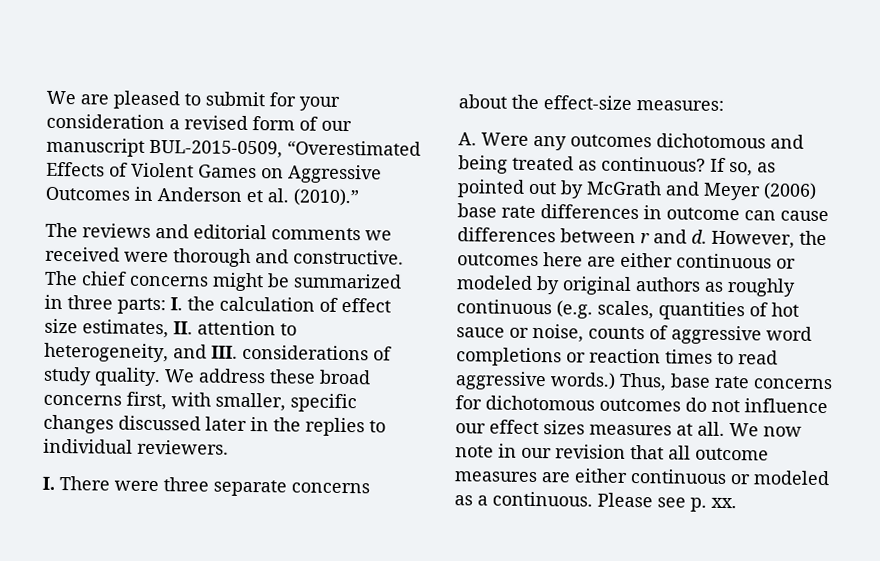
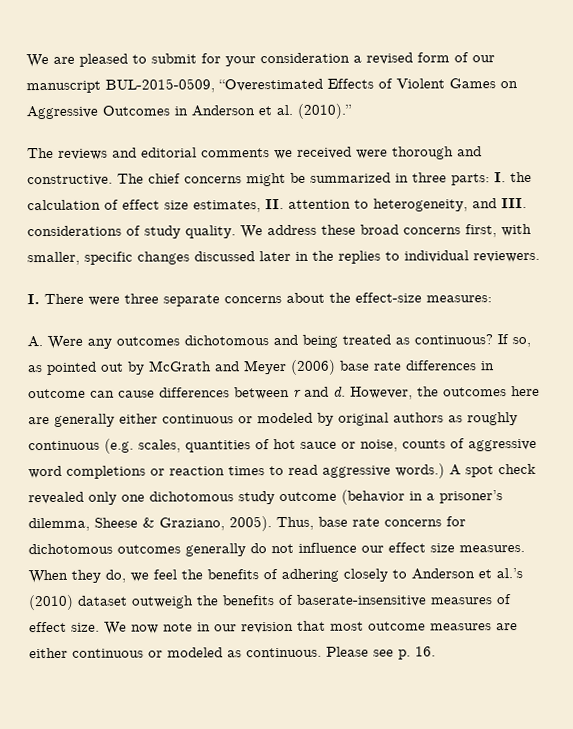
- However, the outcomes here are either continuous or modeled by original authors as roughly continuous (e.g. scales, quantities of hot sauce or noise, counts of aggressive word completions or reaction times to read aggressive words.)
+ However, the outcomes here are generally either continuous or modeled by original authors as roughly continuous (e.g. scales, quantities of hot sauce or noise, counts of aggressive word completions or reaction times to read aggressive words.)
+ A spot check revealed only one dichotomous study outcome (behavior in a prisoner’s dilemma, Sheese & Graziano, 2005).
- Thus, base rate concerns for dichotomous outcomes do not influence our effect sizes measures at all.
+ Thus, base rate concerns for dichotomous outcomes generally do not influence our effect size measures. When they do, we feel the benefits of adhering closely to Anderson et al.’s (2010) dataset outweigh the benefits of baserate-insensitive measures of effect size.
- We now note in our revision that all outcome measures are either continuous or modeled as a continuous.
+ We now note in our revision that most outcome measures are either continuous or modeled as continuous.
- Please see p. xx.
+ Please see p. 16.

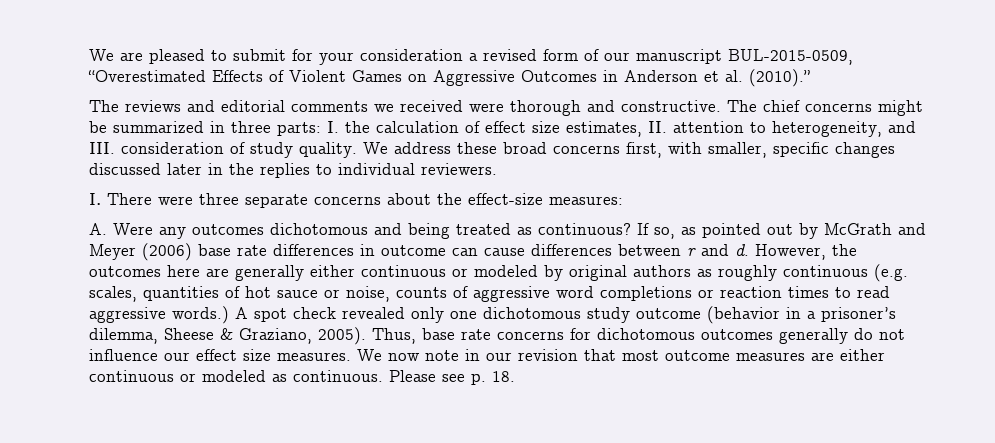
- The chief concerns might be summarized in three parts: I. the calculation of effect size estimates, II. attention to heterogeneity, and III. considerations of study quality.
+ The chief concerns might be summarized in three parts: I. the calculation of effect size estimates, II. attention to heterogeneity, and III. consideration of study quality.
- When they do, we feel the benefits of adhering closely to Anderson et al.’s (2010) dataset outweigh the benefits of baserate-insensitive measures of effect size.
- Please see p. 16.
+ Please see p. 18.

